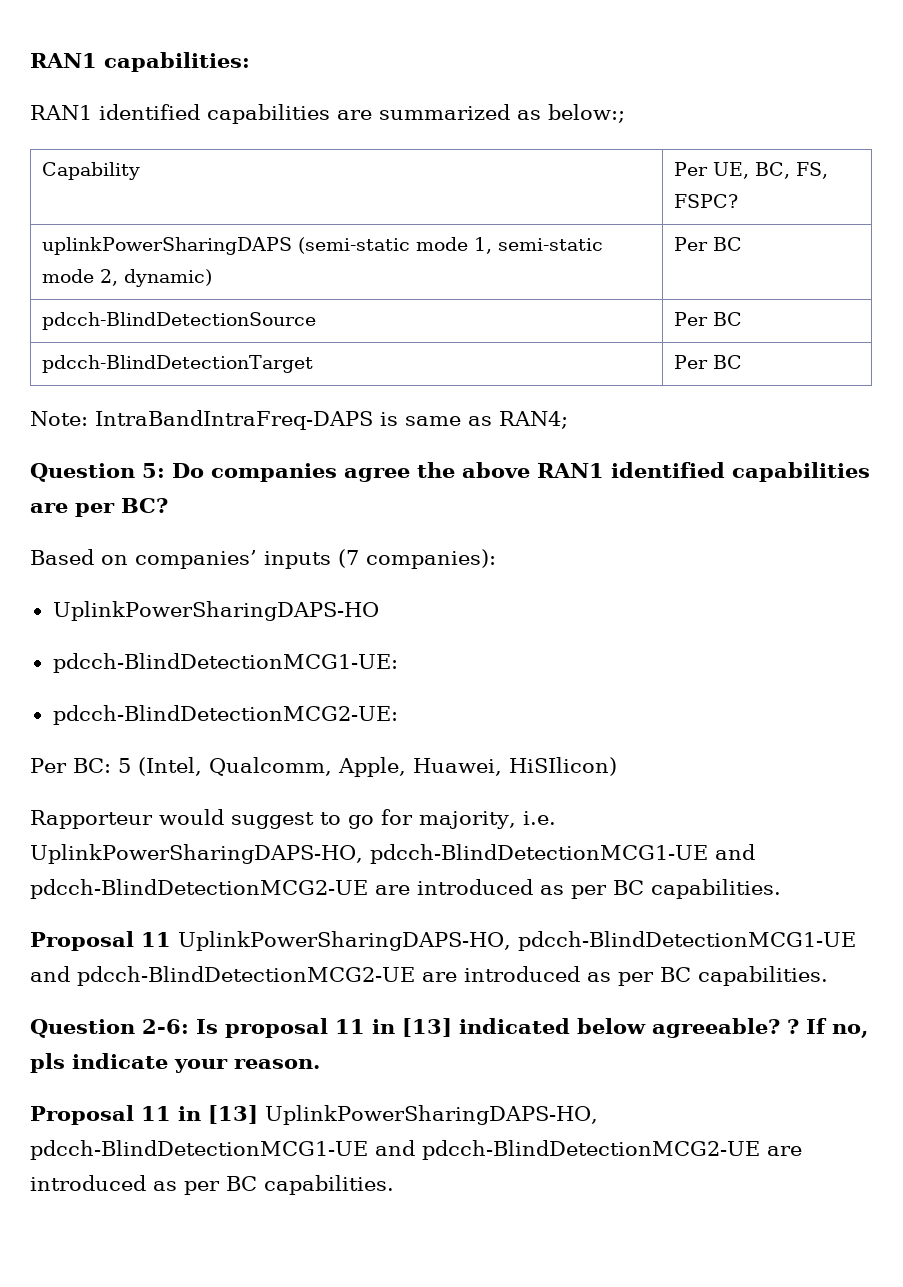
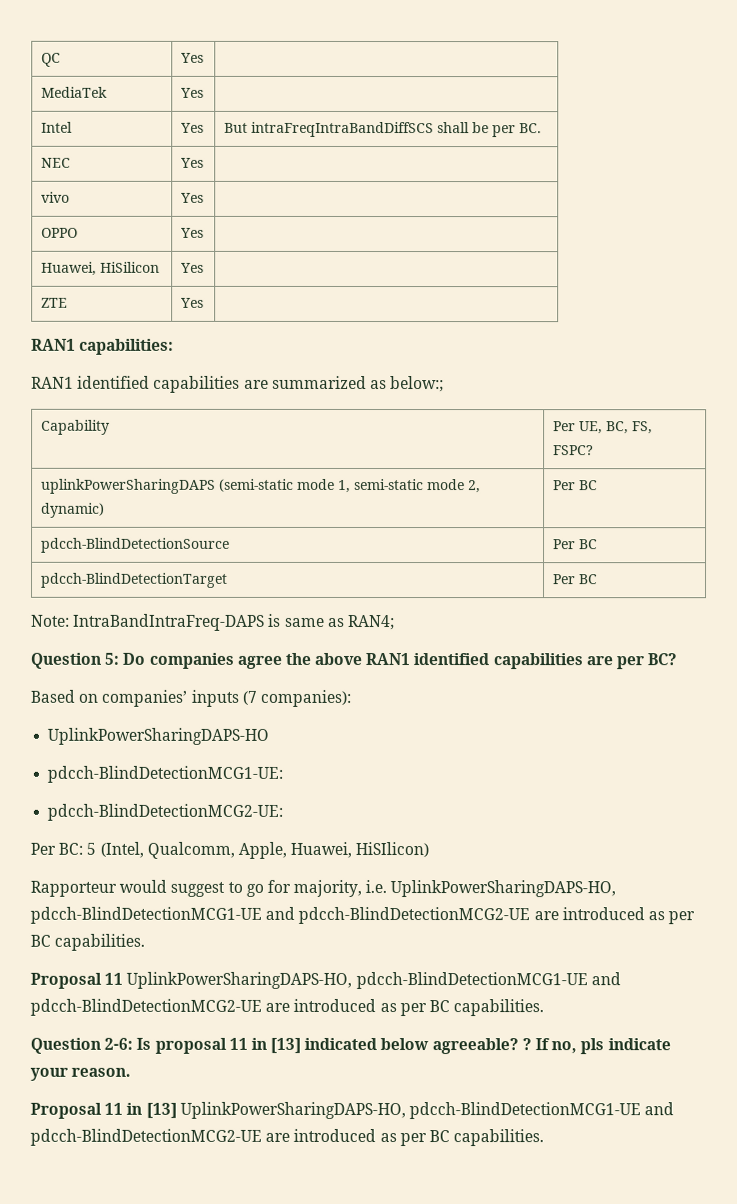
+ QC | Yes |
+ MediaTek | Yes |
+ Intel | Yes | But intraFreqIntraBandDiffSCS shall be per BC.
+ NEC | Yes |
+ vivo | Yes |
+ OPPO | Yes |
+ Huawei, HiSilicon | Yes |
+ ZTE | Yes |

